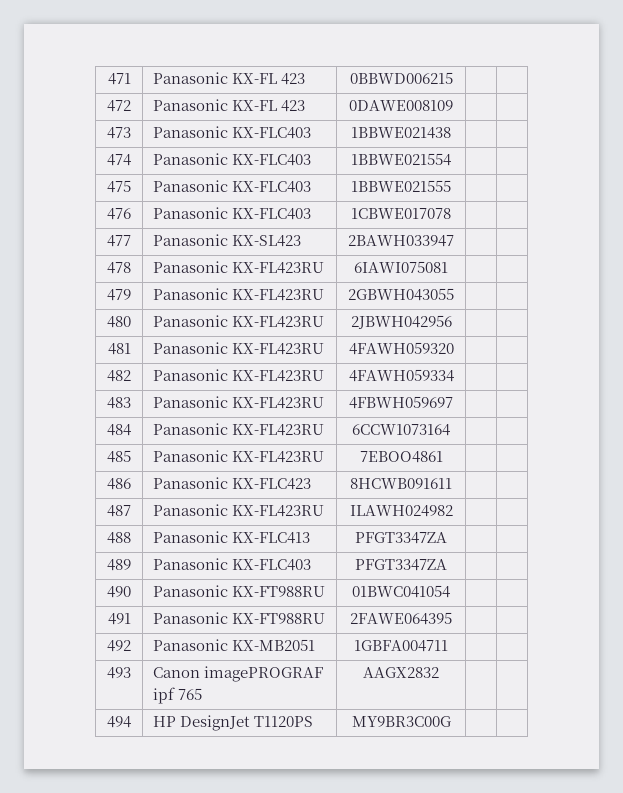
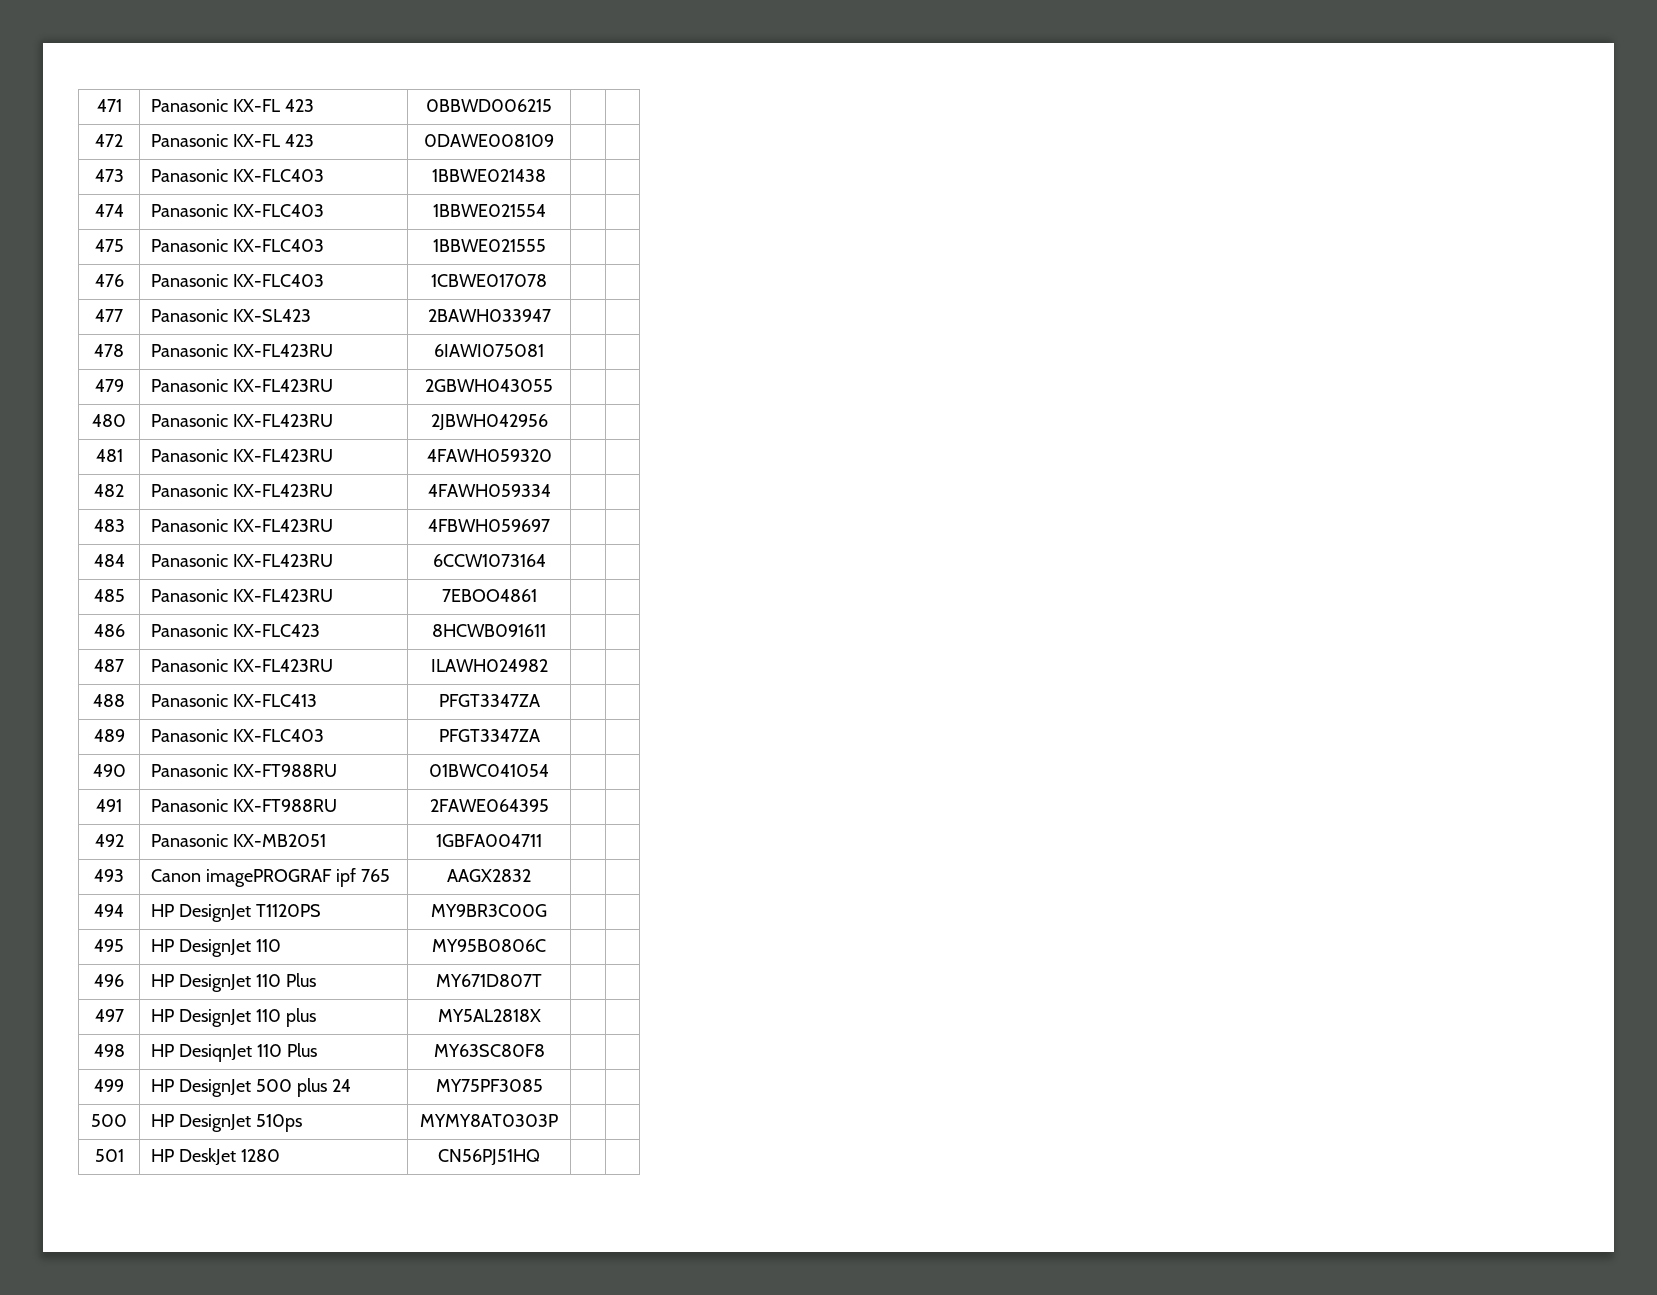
+ 495 | HP DesignJet 110 | MY95B0806C | |
+ 496 | HP DesignJet 110 Plus | MY671D807T | |
+ 497 | HP DesignJet 110 plus | MY5AL2818X | |
+ 498 | HP DesiqnJet 110 Plus | MY63SC80F8 | |
+ 499 | HP DesignJet 500 plus 24 | MY75PF3085 | |
+ 500 | HP DesignJet 510ps | MYMY8AT0303P | |
+ 501 | HP DeskJet 1280 | CN56PJ51HQ | |

